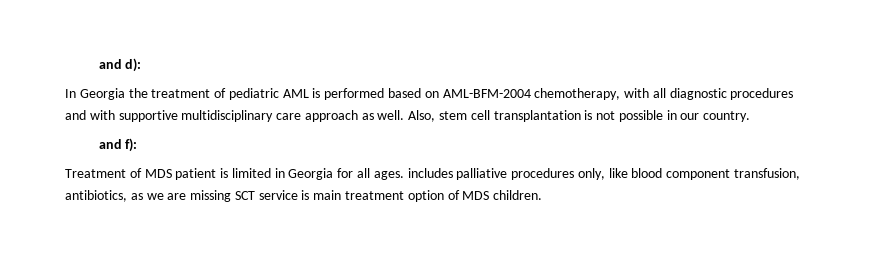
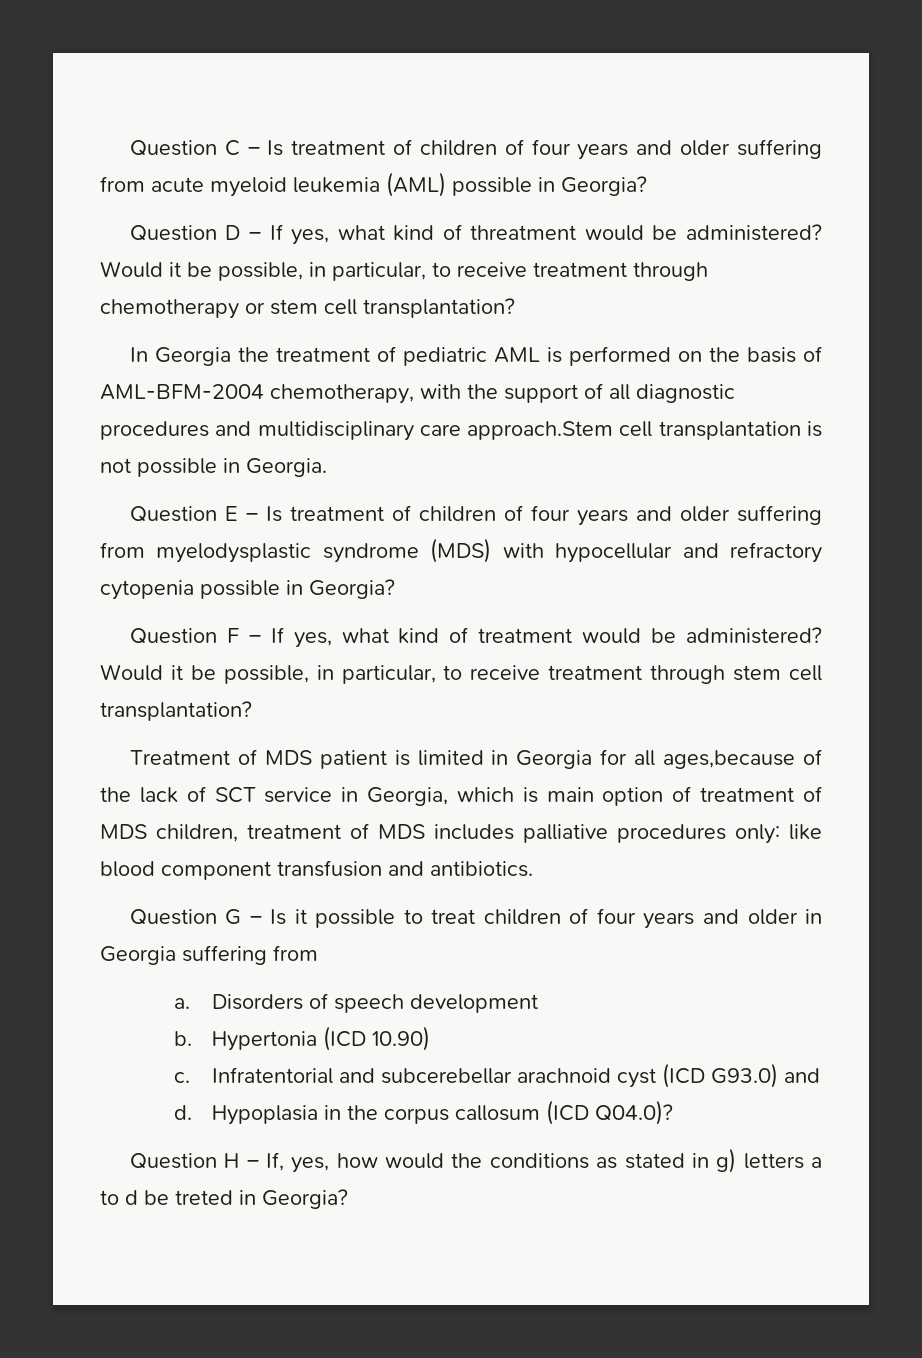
- and d):
+ Question C – Is treatment of children of four years and older suffering from acute myeloid leukemia (AML) possible in Georgia?
+ Question D – If yes, what kind of threatment would be administered? Would it be possible, in particular, to receive treatment through chemotherapy or stem cell transplantation?
- In Georgia the treatment of pediatric AML is performed based on AML-BFM-2004 chemotherapy, with all diagnostic procedures and with supportive multidisciplinary care approach as well. Also, stem cell transplantation is not possible in our country.
- and f):
+ In Georgia the treatment of pediatric AML is performed on the basis of AML-BFM-2004 chemotherapy, with the support of all diagnostic procedures and multidisciplinary care approach.Stem cell transplantation is not possible in Georgia.
+ Question E – Is treatment of children of four years and older suffering from myelodysplastic syndrome (MDS) with hypocellular and refractory cytopenia possible in Georgia?
+ Question F – If yes, what kind of treatment would be administered? Would it be possible, in particular, to receive treatment through stem cell transplantation?
- Treatment of MDS patient is limited in Georgia for all ages. includes palliative procedures only, like blood component transfusion, antibiotics, as we are missing SCT service is main treatment option of MDS children.
+ Treatment of MDS patient is limited in Georgia for all ages,because of the lack of SCT service in Georgia, which is main option of treatment of MDS children, treatment of MDS includes palliative procedures only: like blood component transfusion and antibiotics.
+ Question G – Is it possible to treat children of four years and older in Georgia suffering from
+ a. Disorders of speech development
+ b. Hypertonia (ICD 10.90)
+ c. Infratentorial and subcerebellar arachnoid cyst (ICD G93.0) and
+ d. Hypoplasia in the corpus callosum (ICD Q04.0)?
+ Question H – If, yes, how would the conditions as stated in g) letters a to d be treted in Georgia?

